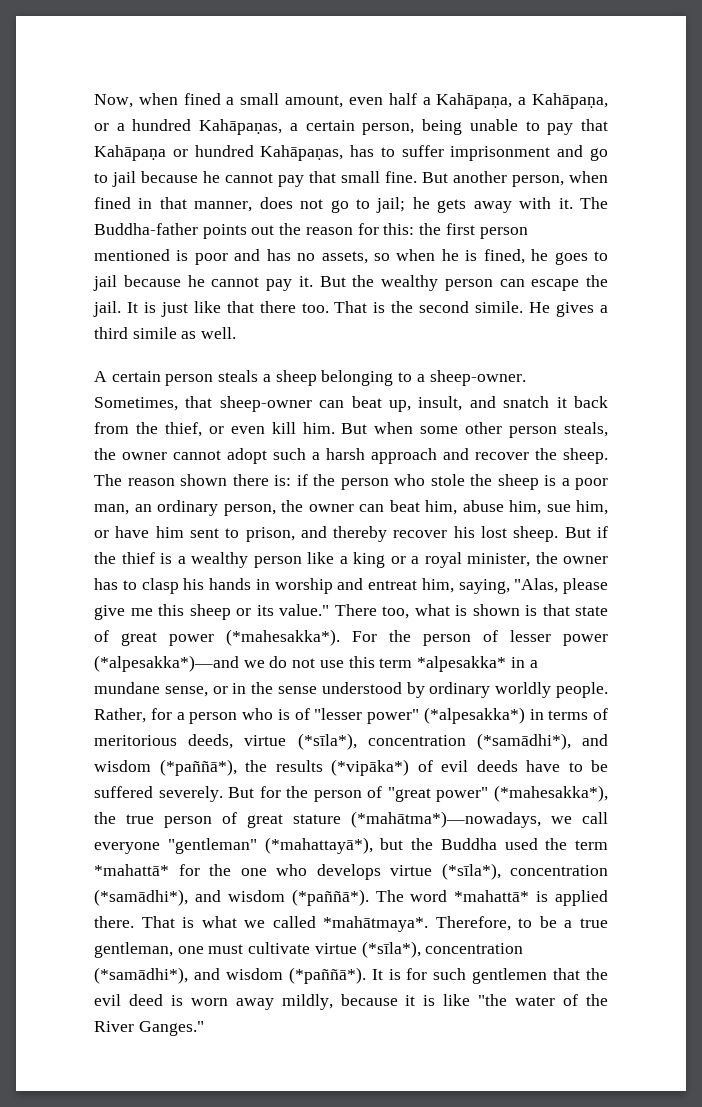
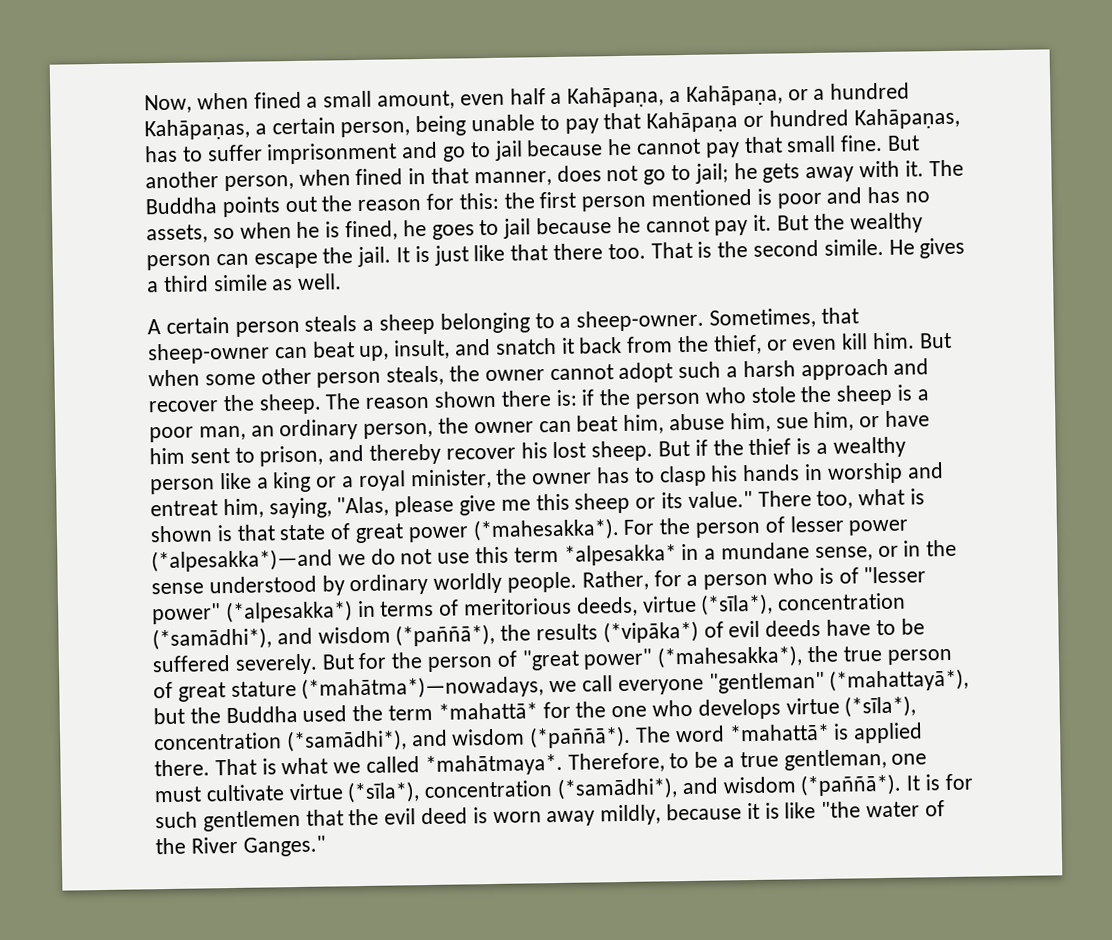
- The Buddha-father points out the reason for this: the first person mentioned is poor and has no assets, so when he is fined, he goes to jail because he cannot pay it.
+ The Buddha points out the reason for this: the first person mentioned is poor and has no assets, so when he is fined, he goes to jail because he cannot pay it.

